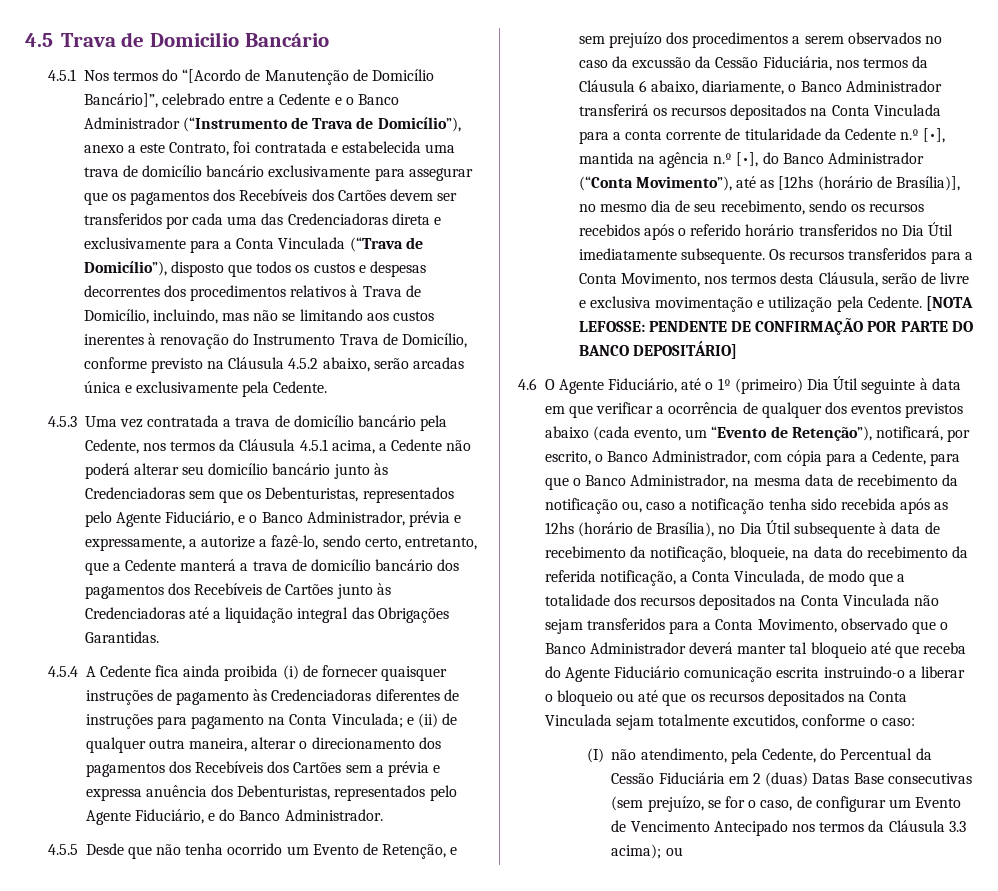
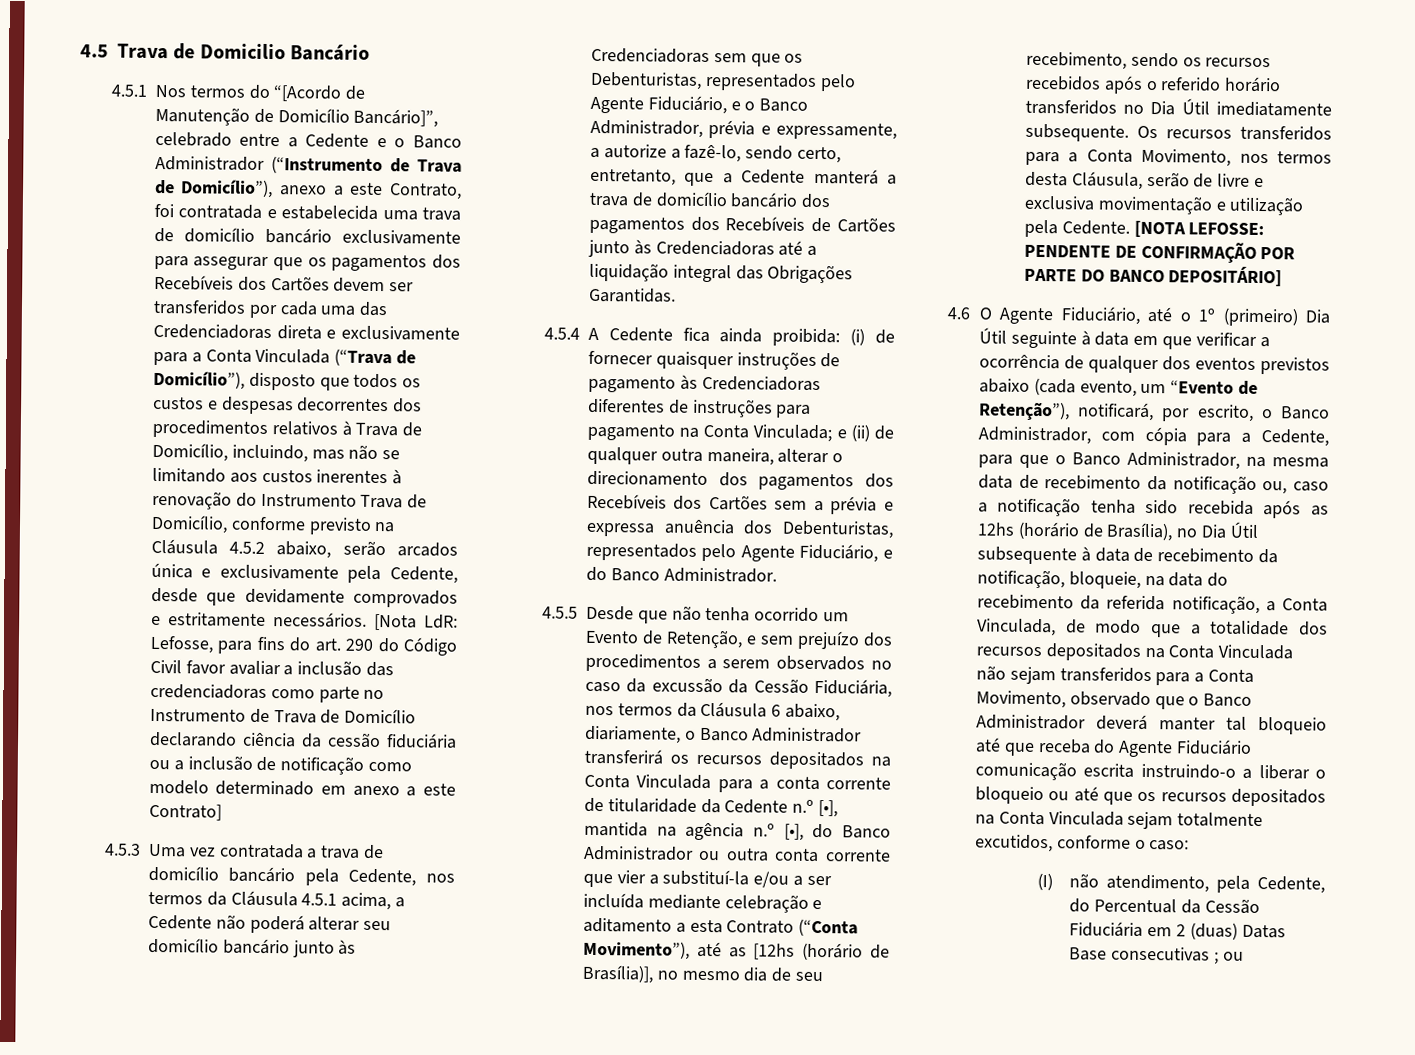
- 4.5.1 Nos termos do “[Acordo de Manutenção de Domicílio Bancário]”, celebrado entre a Cedente e o Banco Administrador (“Instrumento de Trava de Domicílio”), anexo a este Contrato, foi contratada e estabelecida uma trava de domicílio bancário exclusivamente para assegurar que os pagamentos dos Recebíveis dos Cartões devem ser transferidos por cada uma das Credenciadoras direta e exclusivamente para a Conta Vinculada (“Trava de Domicílio”), disposto que todos os custos e despesas decorrentes dos procedimentos relativos à Trava de Domicílio, incluindo, mas não se limitando aos custos inerentes à renovação do Instrumento Trava de Domicílio, conforme previsto na Cláusula 4.5.2 abaixo, serão arcadas única e exclusivamente pela Cedente.
+ 4.5.1 Nos termos do “[Acordo de Manutenção de Domicílio Bancário]”, celebrado entre a Cedente e o Banco Administrador (“Instrumento de Trava de Domicílio”), anexo a este Contrato, foi contratada e estabelecida uma trava de domicílio bancário exclusivamente para assegurar que os pagamentos dos Recebíveis dos Cartões devem ser transferidos por cada uma das Credenciadoras direta e exclusivamente para a Conta Vinculada (“Trava de Domicílio”), disposto que todos os custos e despesas decorrentes dos procedimentos relativos à Trava de Domicílio, incluindo, mas não se limitando aos custos inerentes à renovação do Instrumento Trava de Domicílio, conforme previsto na Cláusula 4.5.2 abaixo, serão arcados única e exclusivamente pela Cedente, desde que devidamente comprovados e estritamente necessários. [Nota LdR: Lefosse, para fins do art. 290 do Código Civil favor avaliar a inclusão das credenciadoras como parte no Instrumento de Trava de Domicílio declarando ciência da cessão fiduciária ou a inclusão de notificação como modelo determinado em anexo a este Contrato]
- 4.5.4 A Cedente fica ainda proibida (i) de fornecer quaisquer instruções de pagamento às Credenciadoras diferentes de instruções para pagamento na Conta Vinculada; e (ii) de qualquer outra maneira, alterar o direcionamento dos pagamentos dos Recebíveis dos Cartões sem a prévia e expressa anuência dos Debenturistas, representados pelo Agente Fiduciário, e do Banco Administrador.
+ 4.5.4 A Cedente fica ainda proibida: (i) de fornecer quaisquer instruções de pagamento às Credenciadoras diferentes de instruções para pagamento na Conta Vinculada; e (ii) de qualquer outra maneira, alterar o direcionamento dos pagamentos dos Recebíveis dos Cartões sem a prévia e expressa anuência dos Debenturistas, representados pelo Agente Fiduciário, e do Banco Administrador.
- 4.5.5 Desde que não tenha ocorrido um Evento de Retenção, e sem prejuízo dos procedimentos a serem observados no caso da excussão da Cessão Fiduciária, nos termos da Cláusula 6 abaixo, diariamente, o Banco Administrador transferirá os recursos depositados na Conta Vinculada para a conta corrente de titularidade da Cedente n.º [•], mantida na agência n.º [•], do Banco Administrador (“Conta Movimento”), até as [12hs (horário de Brasília)], no mesmo dia de seu recebimento, sendo os recursos recebidos após o referido horário transferidos no Dia Útil imediatamente subsequente.
+ 4.5.5 Desde que não tenha ocorrido um Evento de Retenção, e sem prejuízo dos procedimentos a serem observados no caso da excussão da Cessão Fiduciária, nos termos da Cláusula 6 abaixo, diariamente, o Banco Administrador transferirá os recursos depositados na Conta Vinculada para a conta corrente de titularidade da Cedente n.º [•], mantida na agência n.º [•], do Banco Administrador ou outra conta corrente que vier a substituí-la e/ou a ser incluída mediante celebração e aditamento a esta Contrato (“Conta Movimento”), até as [12hs (horário de Brasília)], no mesmo dia de seu recebimento, sendo os recursos recebidos após o referido horário transferidos no Dia Útil imediatamente subsequente.
- (I) não atendimento, pela Cedente, do Percentual da Cessão Fiduciária em 2 (duas) Datas Base consecutivas (sem prejuízo, se for o caso, de configurar um Evento de Vencimento Antecipado nos termos da Cláusula 3.3 acima); ou
+ (I) não atendimento, pela Cedente, do Percentual da Cessão Fiduciária em 2 (duas) Datas Base consecutivas ; ou

